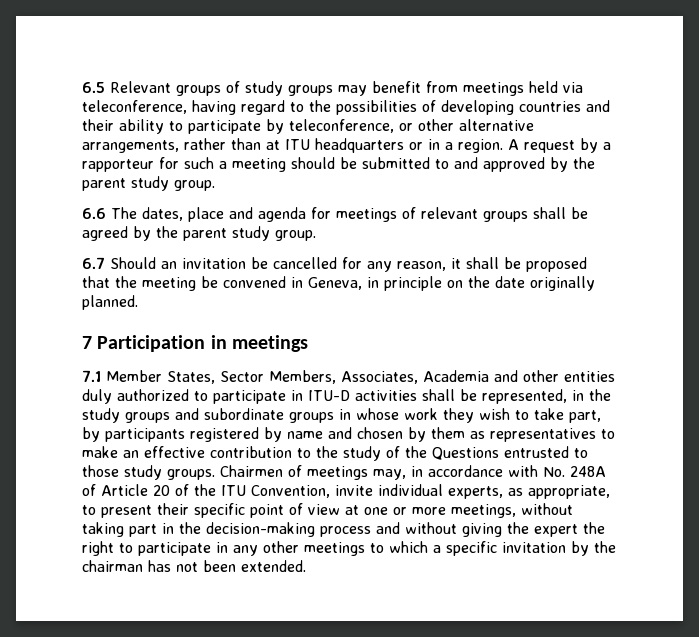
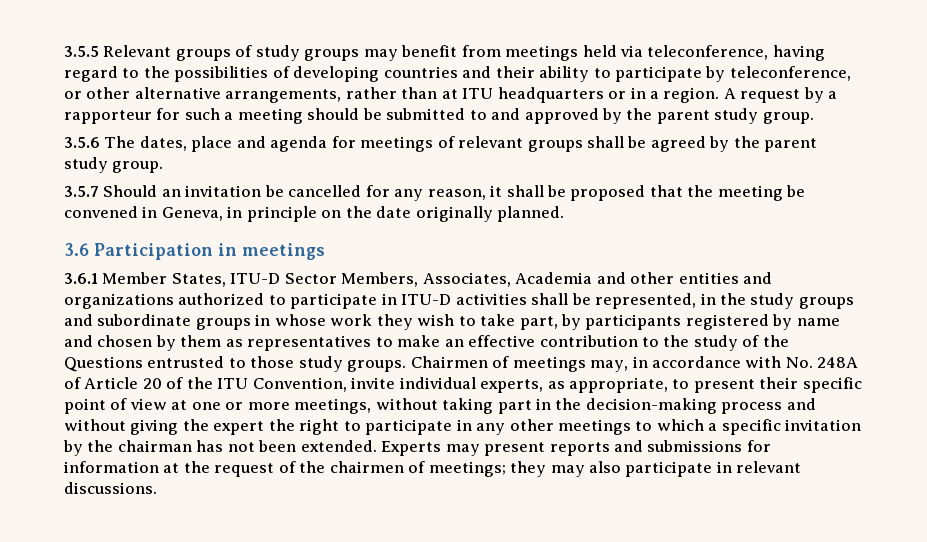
- 6.5 Relevant groups of study groups may benefit from meetings held via teleconference, having regard to the possibilities of developing countries and their ability to participate by teleconference, or other alternative arrangements, rather than at ITU headquarters or in a region.
+ 3.5.5 Relevant groups of study groups may benefit from meetings held via teleconference, having regard to the possibilities of developing countries and their ability to participate by teleconference, or other alternative arrangements, rather than at ITU headquarters or in a region.
- 6.6 The dates, place and agenda for meetings of relevant groups shall be agreed by the parent study group.
+ 3.5.6 The dates, place and agenda for meetings of relevant groups shall be agreed by the parent study group.
- 6.7 Should an invitation be cancelled for any reason, it shall be proposed that the meeting be convened in Geneva, in principle on the date originally planned.
+ 3.5.7 Should an invitation be cancelled for any reason, it shall be proposed that the meeting be convened in Geneva, in principle on the date originally planned.
- 7 Participation in meetings
+ 3.6 Participation in meetings
- 7.1 Member States, Sector Members, Associates, Academia and other entities duly authorized to participate in ITU-D activities shall be represented, in the study groups and subordinate groups in whose work they wish to take part, by participants registered by name and chosen by them as representatives to make an effective contribution to the study of the Questions entrusted to those study groups.
+ 3.6.1 Member States, ITU-D Sector Members, Associates, Academia and other entities and organizations authorized to participate in ITU-D activities shall be represented, in the study groups and subordinate groups in whose work they wish to take part, by participants registered by name and chosen by them as representatives to make an effective contribution to the study of the Questions entrusted to those study groups.
+ Experts may present reports and submissions for information at the request of the chairmen of meetings; they may also participate in relevant discussions.

